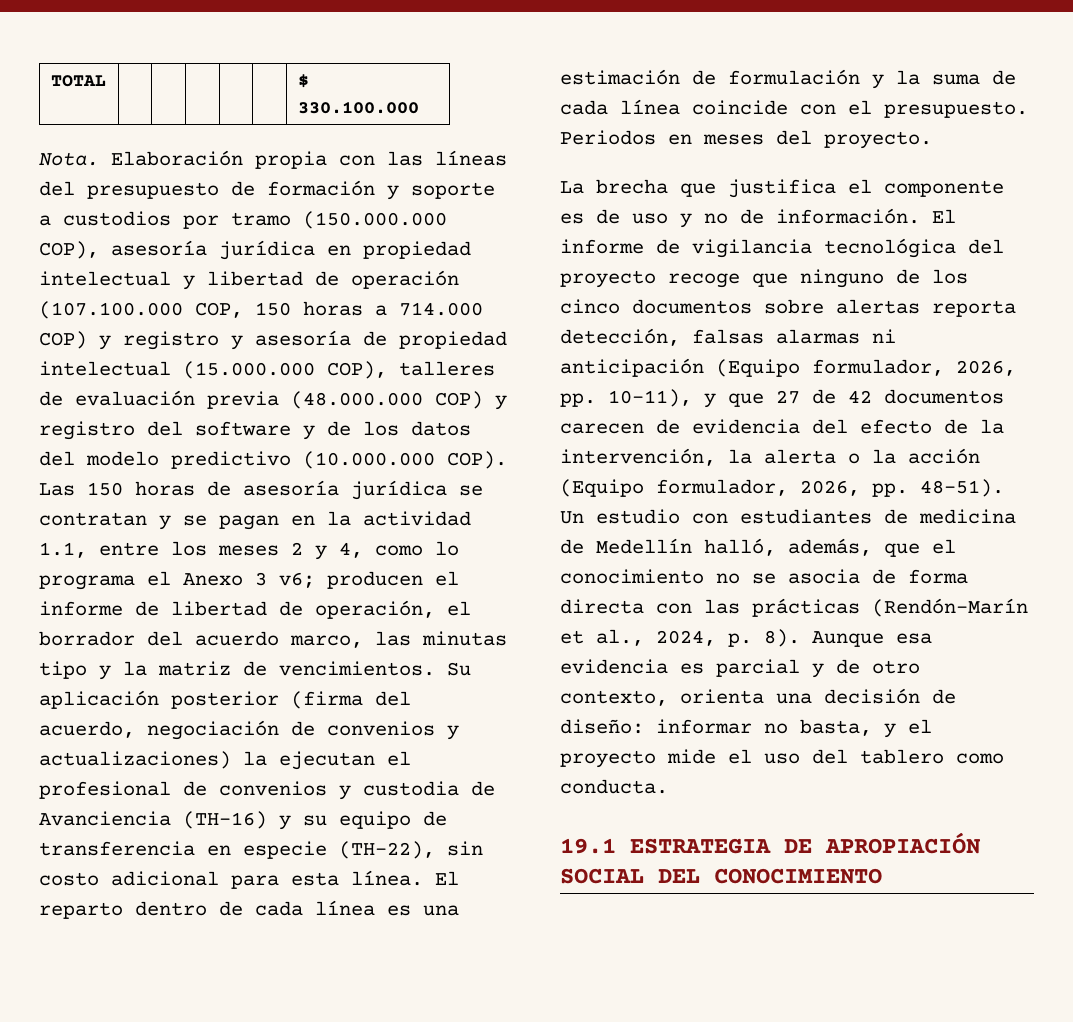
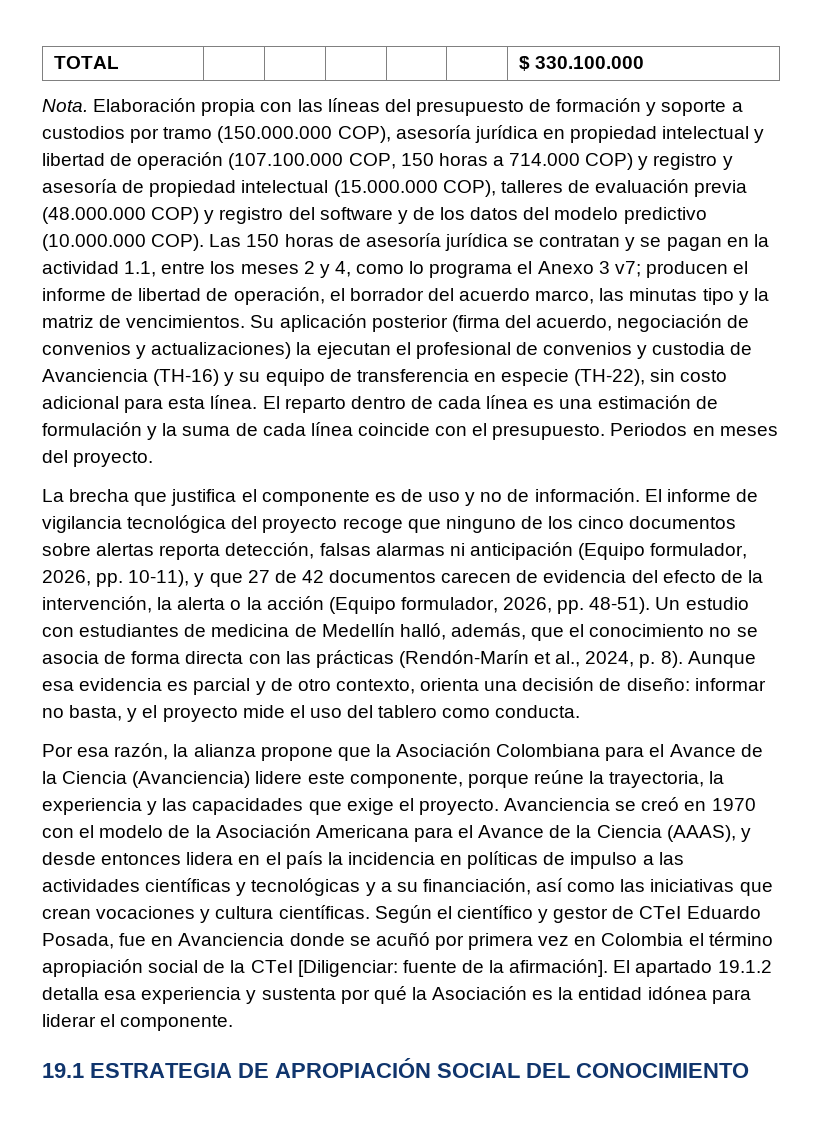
- Las 150 horas de asesoría jurídica se contratan y se pagan en la actividad 1.1, entre los meses 2 y 4, como lo programa el Anexo 3 v6; producen el informe de libertad de operación, el borrador del acuerdo marco, las minutas tipo y la matriz de vencimientos.
+ Las 150 horas de asesoría jurídica se contratan y se pagan en la actividad 1.1, entre los meses 2 y 4, como lo programa el Anexo 3 v7; producen el informe de libertad de operación, el borrador del acuerdo marco, las minutas tipo y la matriz de vencimientos.
+ Por esa razón, la alianza propone que la Asociación Colombiana para el Avance de la Ciencia (Avanciencia) lidere este componente, porque reúne la trayectoria, la experiencia y las capacidades que exige el proyecto. Avanciencia se creó en 1970 con el modelo de la Asociación Americana para el Avance de la Ciencia (AAAS), y desde entonces lidera en el país la incidencia en políticas de impulso a las actividades científicas y tecnológicas y a su financiación, así como las iniciativas que crean vocaciones y cultura científicas. Según el científico y gestor de CTeI Eduardo Posada, fue en Avanciencia donde se acuñó por primera vez en Colombia el término apropiación social de la CTeI [Diligenciar: fuente de la afirmación]. El apartado 19.1.2 detalla esa experiencia y sustenta por qué la Asociación es la entidad idónea para liderar el componente.

